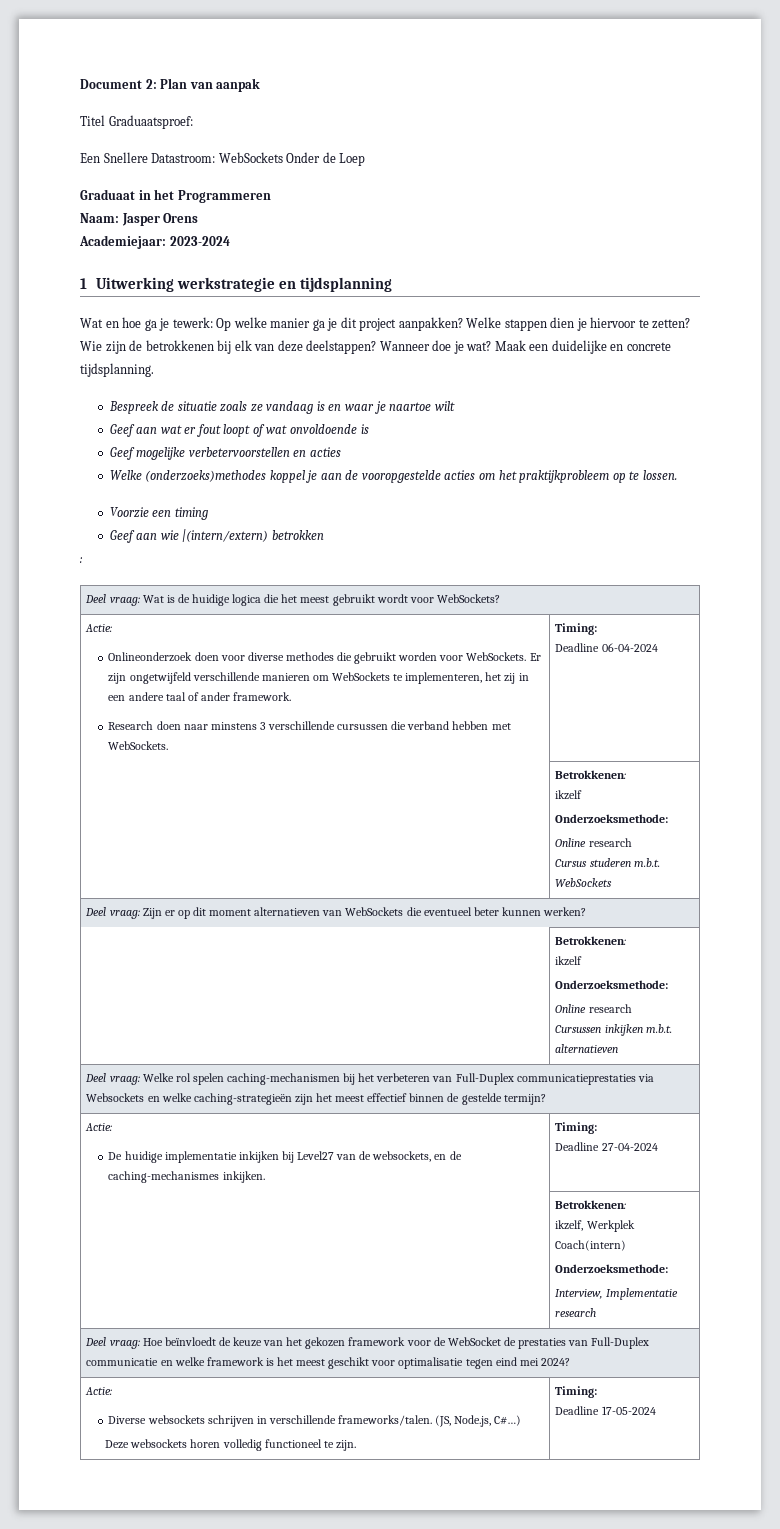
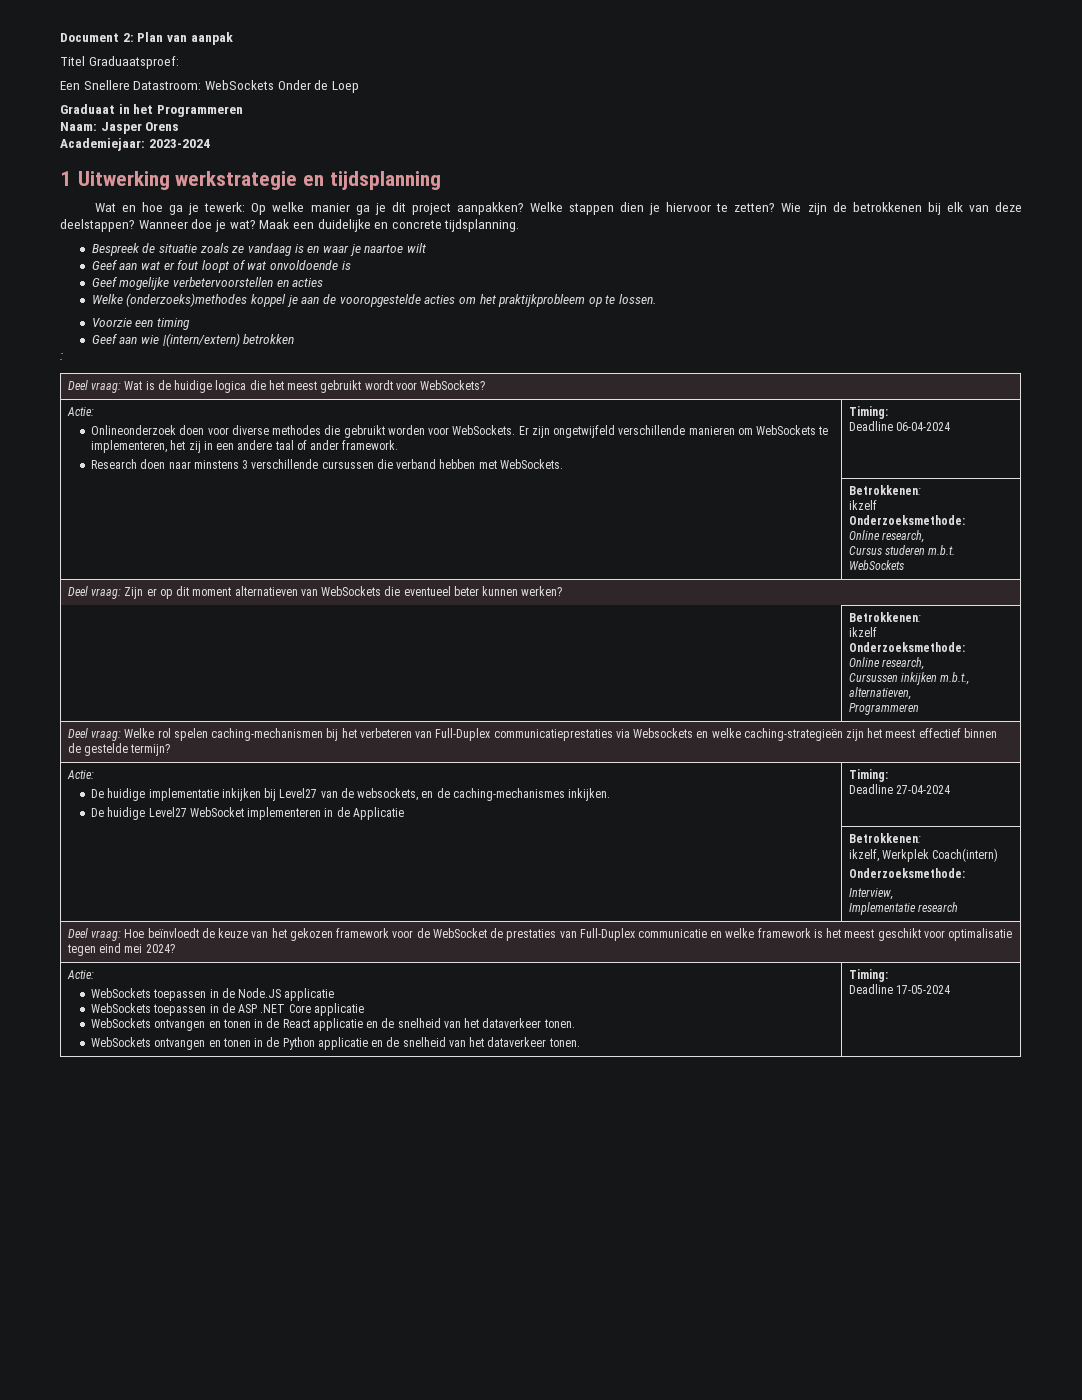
  Deadline 06-04-2024
  | Betrokkenen:
  ikzelf
  Onderzoeksmethode:
- Online research
+ Online research,
  Deel vraag: Zijn er op dit moment alternatieven van WebSockets die eventueel beter kunnen werken?
  | Betrokkenen:
  ikzelf
  Onderzoeksmethode:
- Online research
- Cursussen inkijken m.b.t. alternatieven
+ Online research,
+ Cursussen inkijken m.b.t., alternatieven,
+ Programmeren
  Deel vraag: Welke rol spelen caching-mechanismen bij het verbeteren van Full-Duplex communicatieprestaties via Websockets en welke caching-strategieën zijn het meest effectief binnen de gestelde termijn?
  Actie:
- De huidige implementatie inkijken bij Level27 van de websockets, en de caching-mechanismes inkijken. | Timing:
+ De huidige implementatie inkijken bij Level27 van de websockets, en de caching-mechanismes inkijken.
+ De huidige Level27 WebSocket implementeren in de Applicatie | Timing:
  Deadline 27-04-2024
  | Betrokkenen:
  ikzelf, Werkplek Coach(intern)
  Onderzoeksmethode:
- Interview, Implementatie research
+ Interview,
+ Implementatie research
- Diverse websockets schrijven in verschillende frameworks/talen. (JS, Node.js, C#…)
- Deze websockets horen volledig functioneel te zijn.
+ WebSockets toepassen in de Node.JS applicatie
+ WebSockets toepassen in de ASP .NET Core applicatie
+ WebSockets ontvangen en tonen in de React applicatie en de snelheid van het dataverkeer tonen.
+ WebSockets ontvangen en tonen in de Python applicatie en de snelheid van het dataverkeer tonen.

